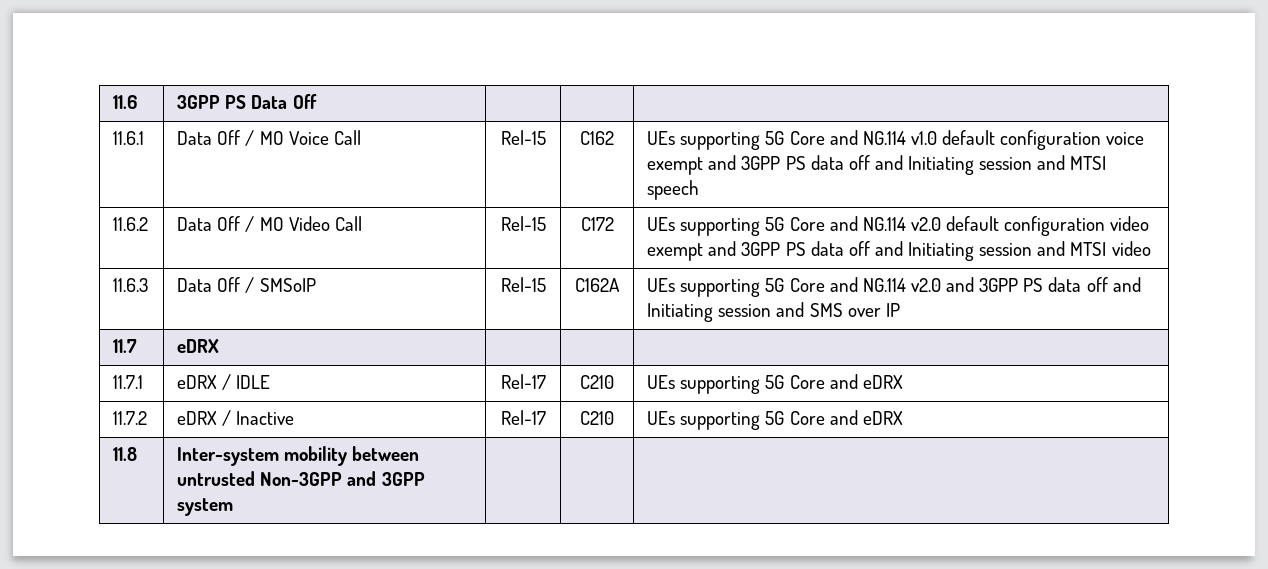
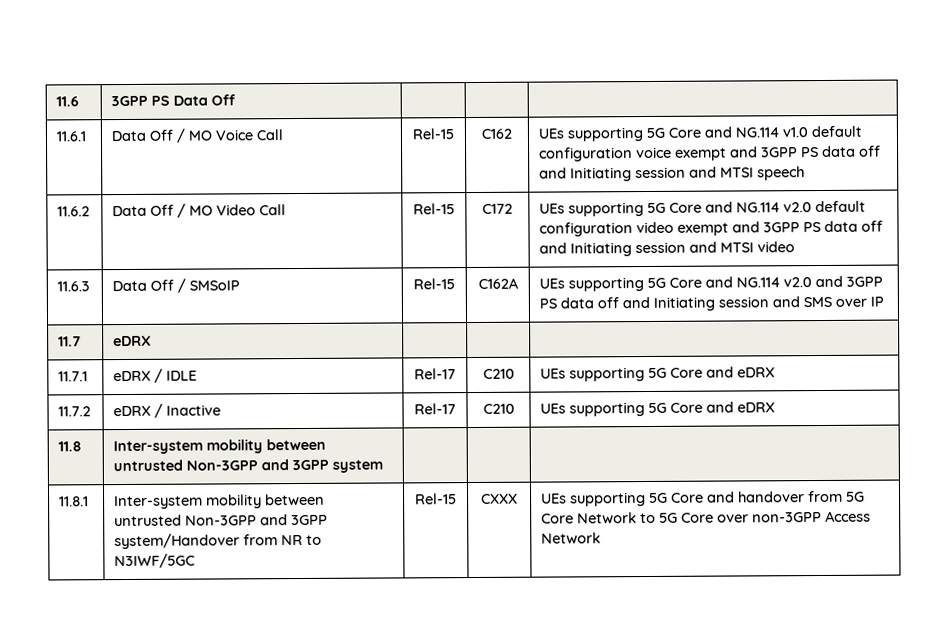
+ 11.8.1 | Inter-system mobility between untrusted Non-3GPP and 3GPP system/Handover from NR to N3IWF/5GC | Rel-15 | CXXX | UEs supporting 5G Core and handover from 5G Core Network to 5G Core over non-3GPP Access Network

